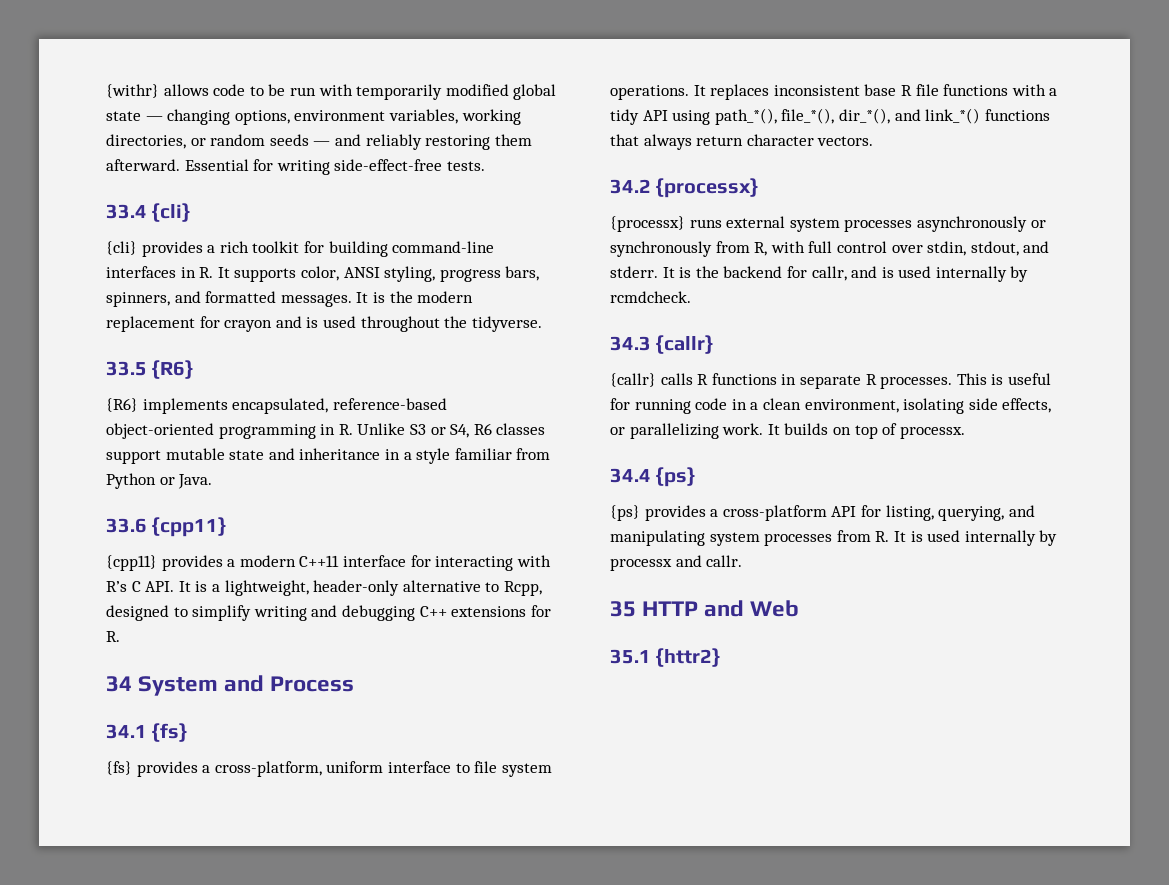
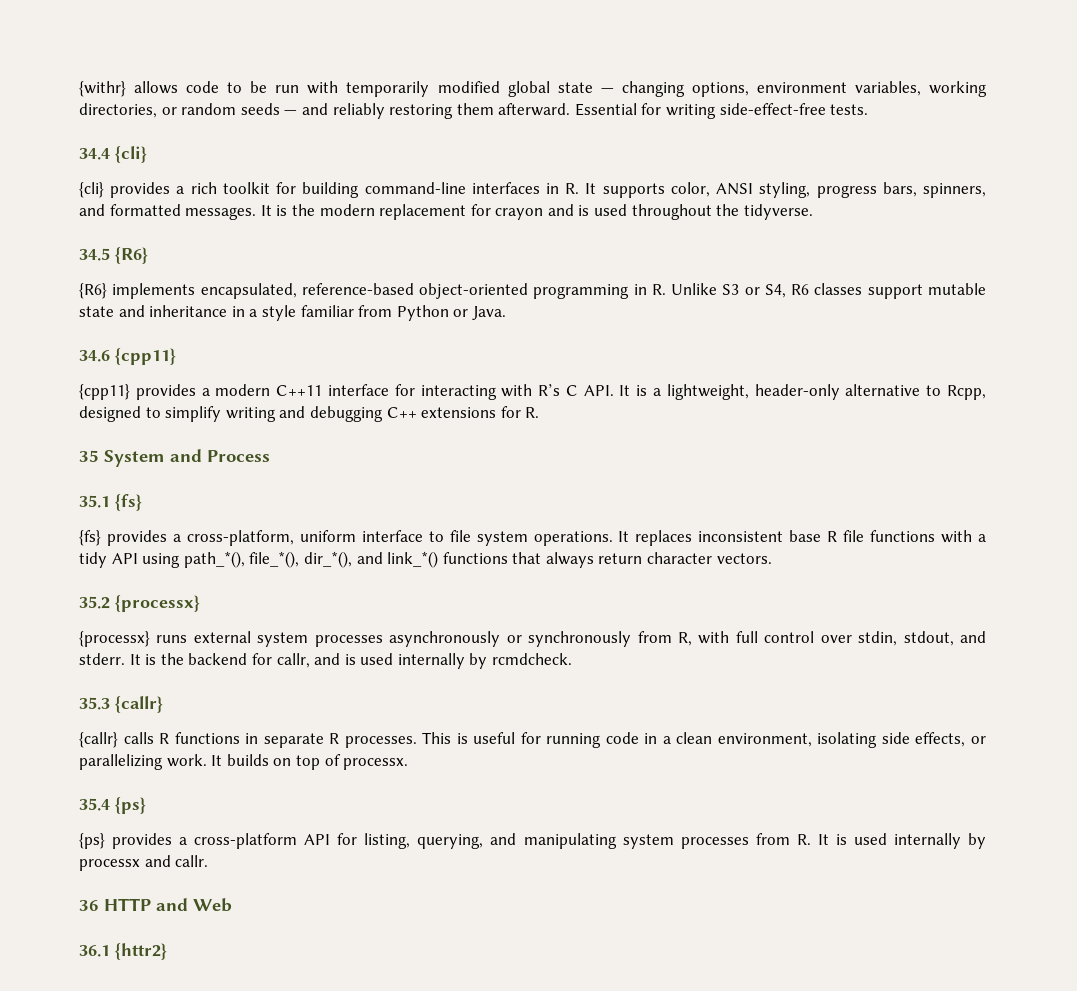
- 33.4 {cli}
+ 34.4 {cli}
- 33.5 {R6}
+ 34.5 {R6}
- 33.6 {cpp11}
+ 34.6 {cpp11}
- 34 System and Process
+ 35 System and Process
- 34.1 {fs}
+ 35.1 {fs}
- 34.2 {processx}
+ 35.2 {processx}
- 34.3 {callr}
+ 35.3 {callr}
- 34.4 {ps}
+ 35.4 {ps}
- 35 HTTP and Web
+ 36 HTTP and Web
- 35.1 {httr2}
+ 36.1 {httr2}

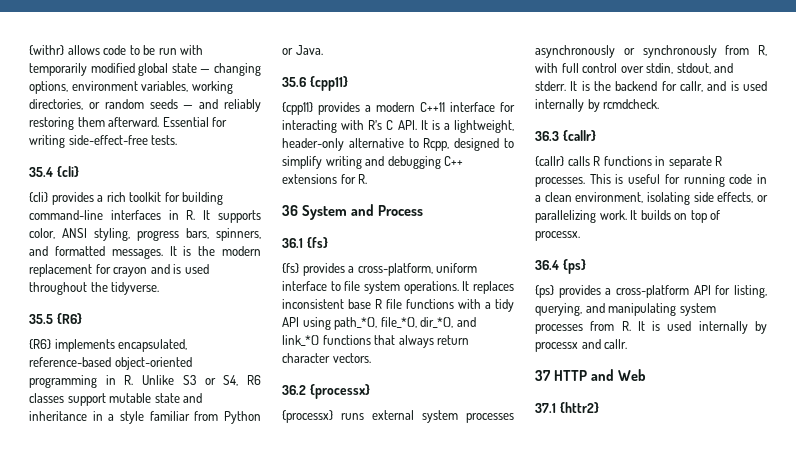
- 34.4 {cli}
+ 35.4 {cli}
- 34.5 {R6}
+ 35.5 {R6}
- 34.6 {cpp11}
+ 35.6 {cpp11}
- 35 System and Process
+ 36 System and Process
- 35.1 {fs}
+ 36.1 {fs}
- 35.2 {processx}
+ 36.2 {processx}
- 35.3 {callr}
+ 36.3 {callr}
- 35.4 {ps}
+ 36.4 {ps}
- 36 HTTP and Web
+ 37 HTTP and Web
- 36.1 {httr2}
+ 37.1 {httr2}

